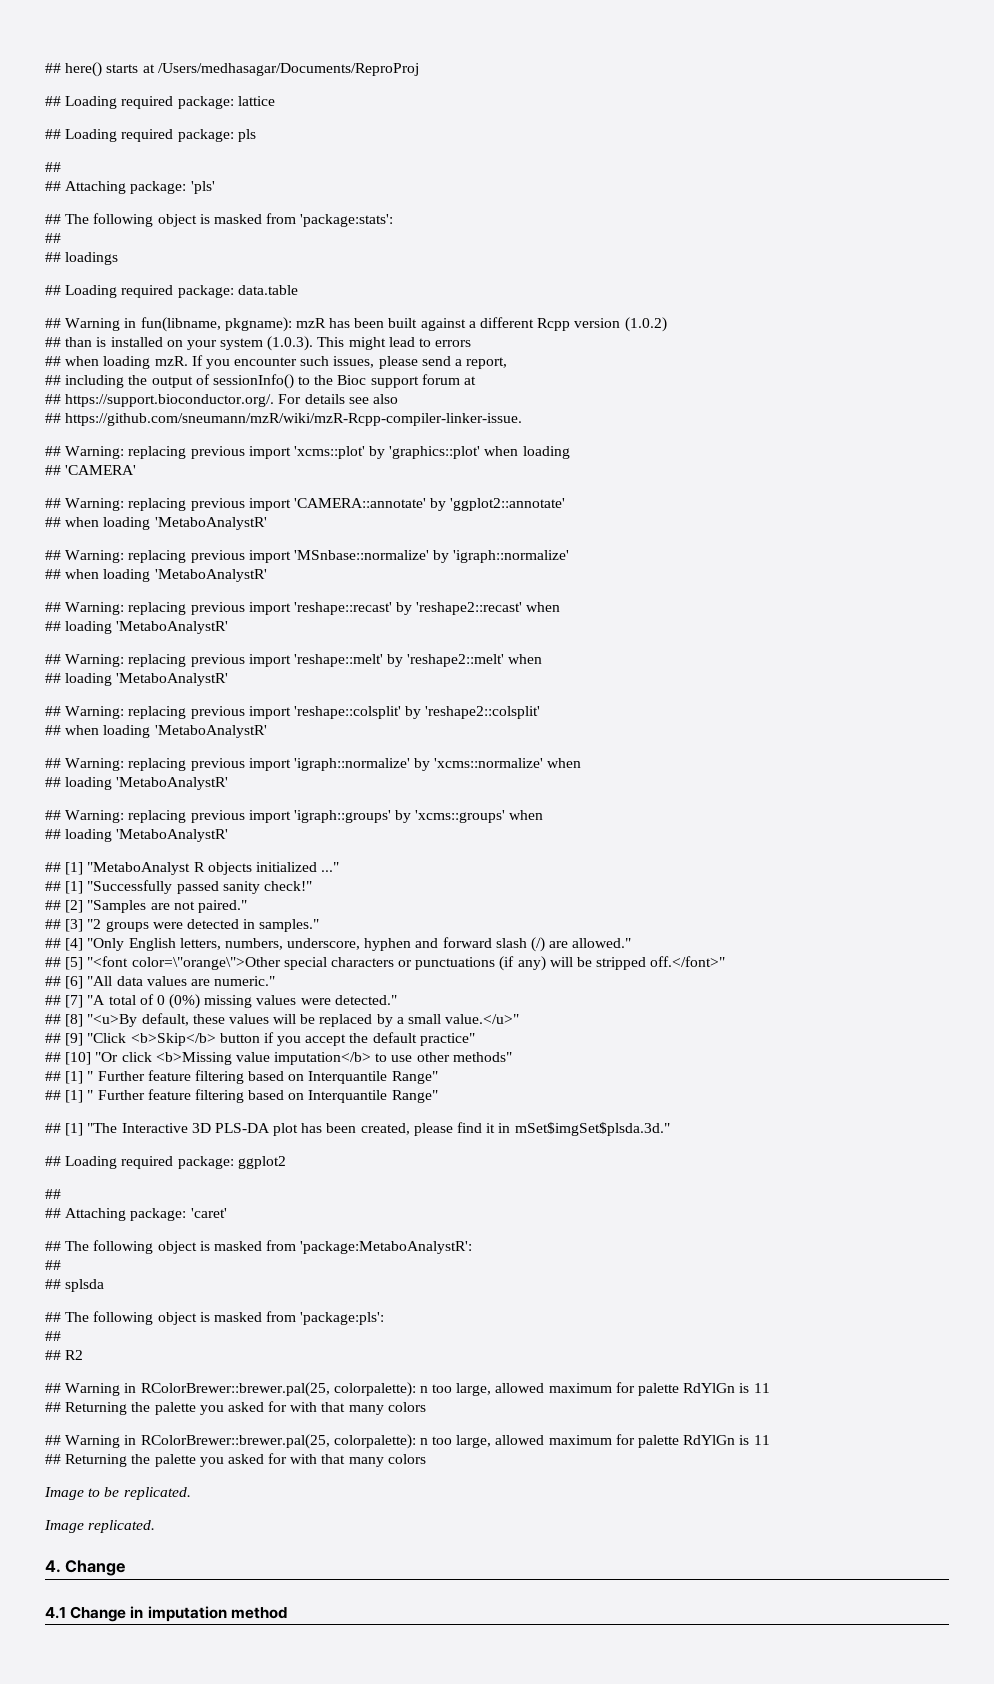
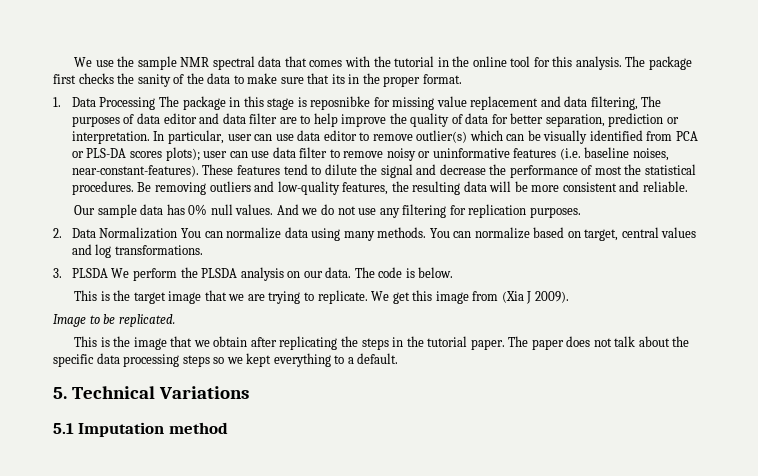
- ## here() starts at /Users/medhasagar/Documents/ReproProj
- ## Loading required package: lattice
- ## Loading required package: pls
- ##
- ## Attaching package: 'pls'
- ## The following object is masked from 'package:stats':
- ##
- ## loadings
- ## Loading required package: data.table
- ## Warning in fun(libname, pkgname): mzR has been built against a different Rcpp version (1.0.2)
- ## than is installed on your system (1.0.3). This might lead to errors
- ## when loading mzR. If you encounter such issues, please send a report,
- ## including the output of sessionInfo() to the Bioc support forum at
- ## https://support.bioconductor.org/. For details see also
- ## https://github.com/sneumann/mzR/wiki/mzR-Rcpp-compiler-linker-issue.
- ## Warning: replacing previous import 'xcms::plot' by 'graphics::plot' when loading
- ## 'CAMERA'
- ## Warning: replacing previous import 'CAMERA::annotate' by 'ggplot2::annotate'
- ## when loading 'MetaboAnalystR'
- ## Warning: replacing previous import 'MSnbase::normalize' by 'igraph::normalize'
- ## when loading 'MetaboAnalystR'
- ## Warning: replacing previous import 'reshape::recast' by 'reshape2::recast' when
- ## loading 'MetaboAnalystR'
- ## Warning: replacing previous import 'reshape::melt' by 'reshape2::melt' when
- ## loading 'MetaboAnalystR'
- ## Warning: replacing previous import 'reshape::colsplit' by 'reshape2::colsplit'
- ## when loading 'MetaboAnalystR'
- ## Warning: replacing previous import 'igraph::normalize' by 'xcms::normalize' when
- ## loading 'MetaboAnalystR'
- ## Warning: replacing previous import 'igraph::groups' by 'xcms::groups' when
- ## loading 'MetaboAnalystR'
- ## [1] "MetaboAnalyst R objects initialized ..."
- ## [1] "Successfully passed sanity check!"
- ## [2] "Samples are not paired."
- ## [3] "2 groups were detected in samples."
- ## [4] "Only English letters, numbers, underscore, hyphen and forward slash (/) are allowed."
- ## [5] "<font color=\"orange\">Other special characters or punctuations (if any) will be stripped off.</font>"
- ## [6] "All data values are numeric."
- ## [7] "A total of 0 (0%) missing values were detected."
- ## [8] "<u>By default, these values will be replaced by a small value.</u>"
- ## [9] "Click <b>Skip</b> button if you accept the default practice"
- ## [10] "Or click <b>Missing value imputation</b> to use other methods"
- ## [1] " Further feature filtering based on Interquantile Range"
- ## [1] " Further feature filtering based on Interquantile Range"
- ## [1] "The Interactive 3D PLS-DA plot has been created, please find it in mSet$imgSet$plsda.3d."
- ## Loading required package: ggplot2
- ##
- ## Attaching package: 'caret'
- ## The following object is masked from 'package:MetaboAnalystR':
- ##
- ## splsda
- ## The following object is masked from 'package:pls':
- ##
- ## R2
- ## Warning in RColorBrewer::brewer.pal(25, colorpalette): n too large, allowed maximum for palette RdYlGn is 11
- ## Returning the palette you asked for with that many colors
- ## Warning in RColorBrewer::brewer.pal(25, colorpalette): n too large, allowed maximum for palette RdYlGn is 11
- ## Returning the palette you asked for with that many colors
+ We use the sample NMR spectral data that comes with the tutorial in the online tool for this analysis. The package first checks the sanity of the data to make sure that its in the proper format.
+ 1. Data Processing The package in this stage is reposnibke for missing value replacement and data filtering, The purposes of data editor and data filter are to help improve the quality of data for better separation, prediction or interpretation. In particular, user can use data editor to remove outlier(s) which can be visually identified from PCA or PLS-DA scores plots); user can use data filter to remove noisy or uninformative features (i.e. baseline noises, near-constant-features). These features tend to dilute the signal and decrease the performance of most the statistical procedures. Be removing outliers and low-quality features, the resulting data will be more consistent and reliable.
+ Our sample data has 0% null values. And we do not use any filtering for replication purposes.
+ 2. Data Normalization You can normalize data using many methods. You can normalize based on target, central values and log transformations.
+ 3. PLSDA We perform the PLSDA analysis on our data. The code is below.
+ This is the target image that we are trying to replicate. We get this image from (Xia J 2009).
  Image to be replicated.
- Image replicated.
- 4. Change
- 4.1 Change in imputation method
+ This is the image that we obtain after replicating the steps in the tutorial paper. The paper does not talk about the specific data processing steps so we kept everything to a default.
+ 5. Technical Variations
+ 5.1 Imputation method

